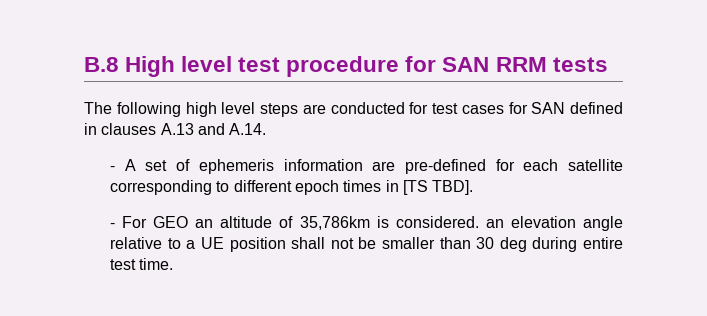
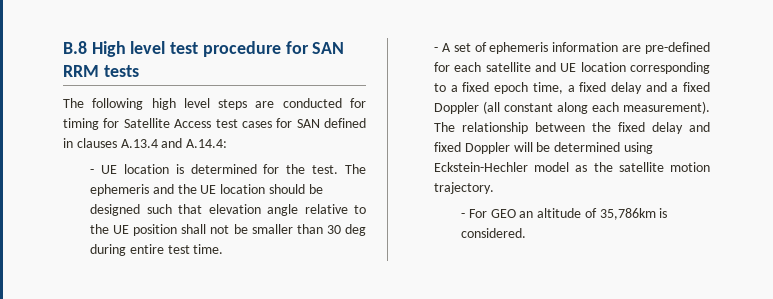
- The following high level steps are conducted for test cases for SAN defined in clauses A.13 and A.14.
- - A set of ephemeris information are pre-defined for each satellite corresponding to different epoch times in [TS TBD].
- - For GEO an altitude of 35,786km is considered. an elevation angle relative to a UE position shall not be smaller than 30 deg during entire test time.
+ The following high level steps are conducted for timing for Satellite Access test cases for SAN defined in clauses A.13.4 and A.14.4:
+ - UE location is determined for the test. The ephemeris and the UE location should be designed such that elevation angle relative to the UE position shall not be smaller than 30 deg during entire test time.
+ - A set of ephemeris information are pre-defined for each satellite and UE location corresponding to a fixed epoch time, a fixed delay and a fixed Doppler (all constant along each measurement). The relationship between the fixed delay and fixed Doppler will be determined using Eckstein-Hechler model as the satellite motion trajectory.
+ - For GEO an altitude of 35,786km is considered.

